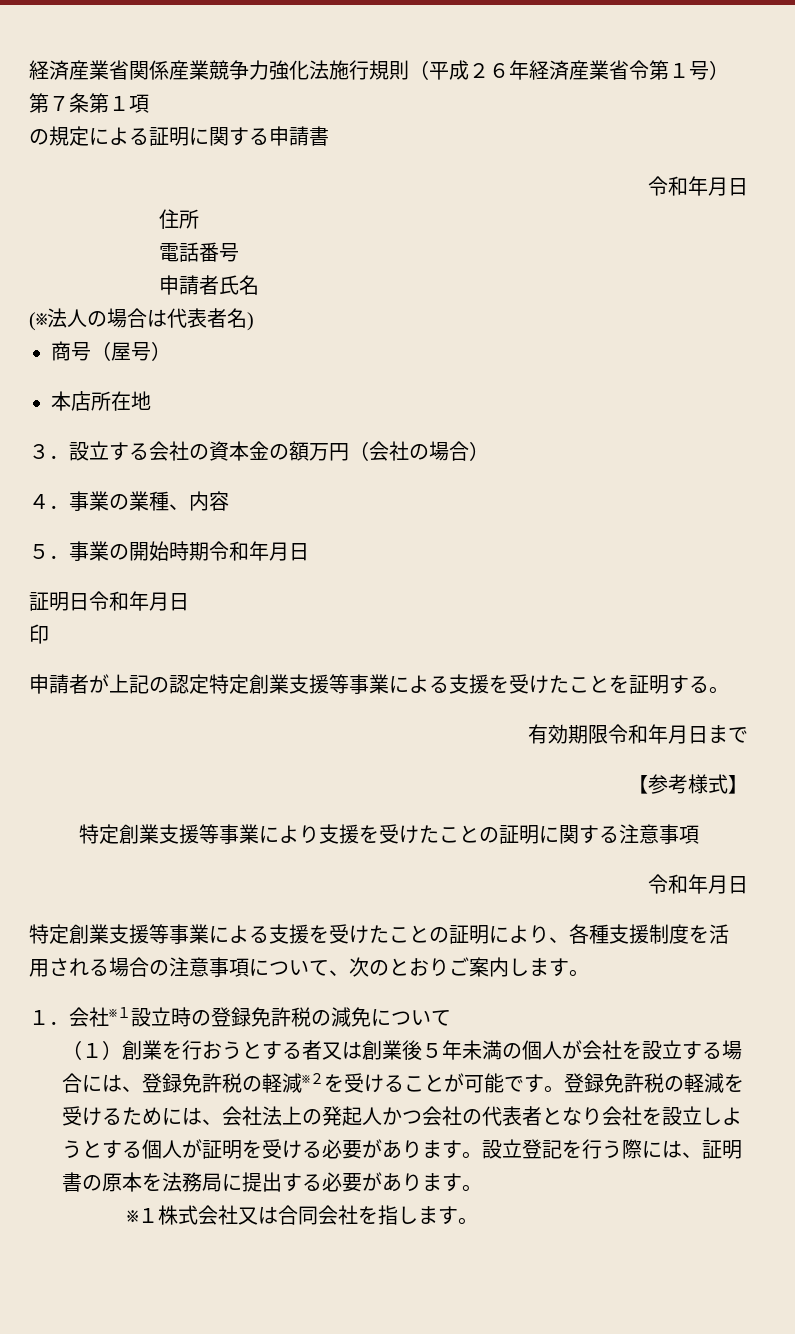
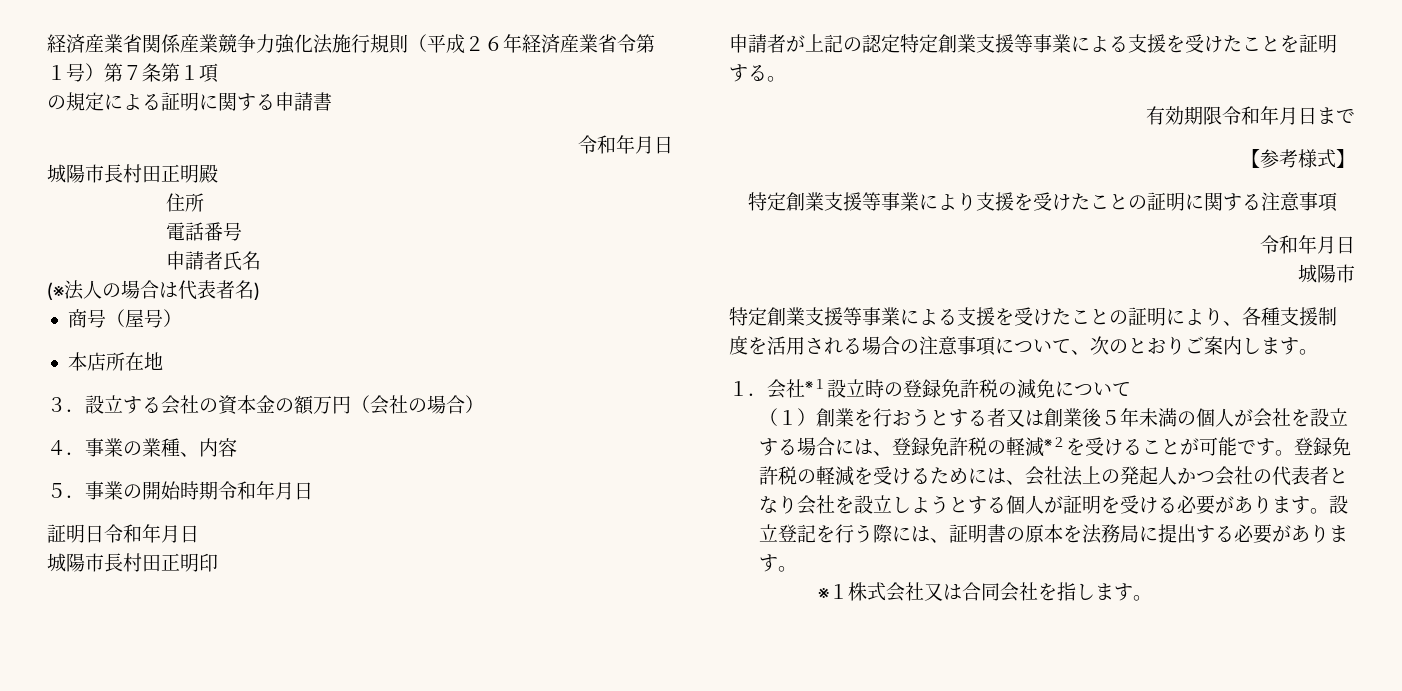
+ 城陽市長村田正明殿
- 印
+ 城陽市長村田正明印
  特定創業支援等事業により支援を受けたことの証明に関する注意事項
  令和年月日
+ 城陽市

